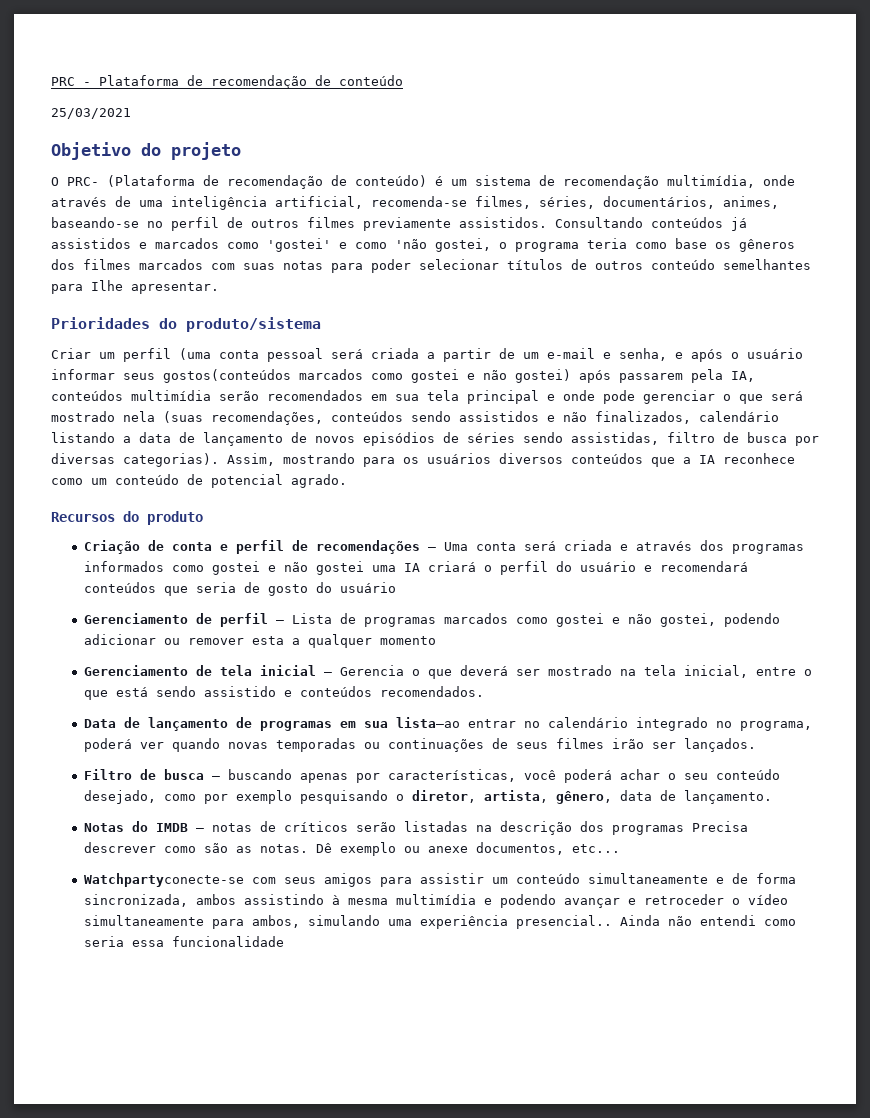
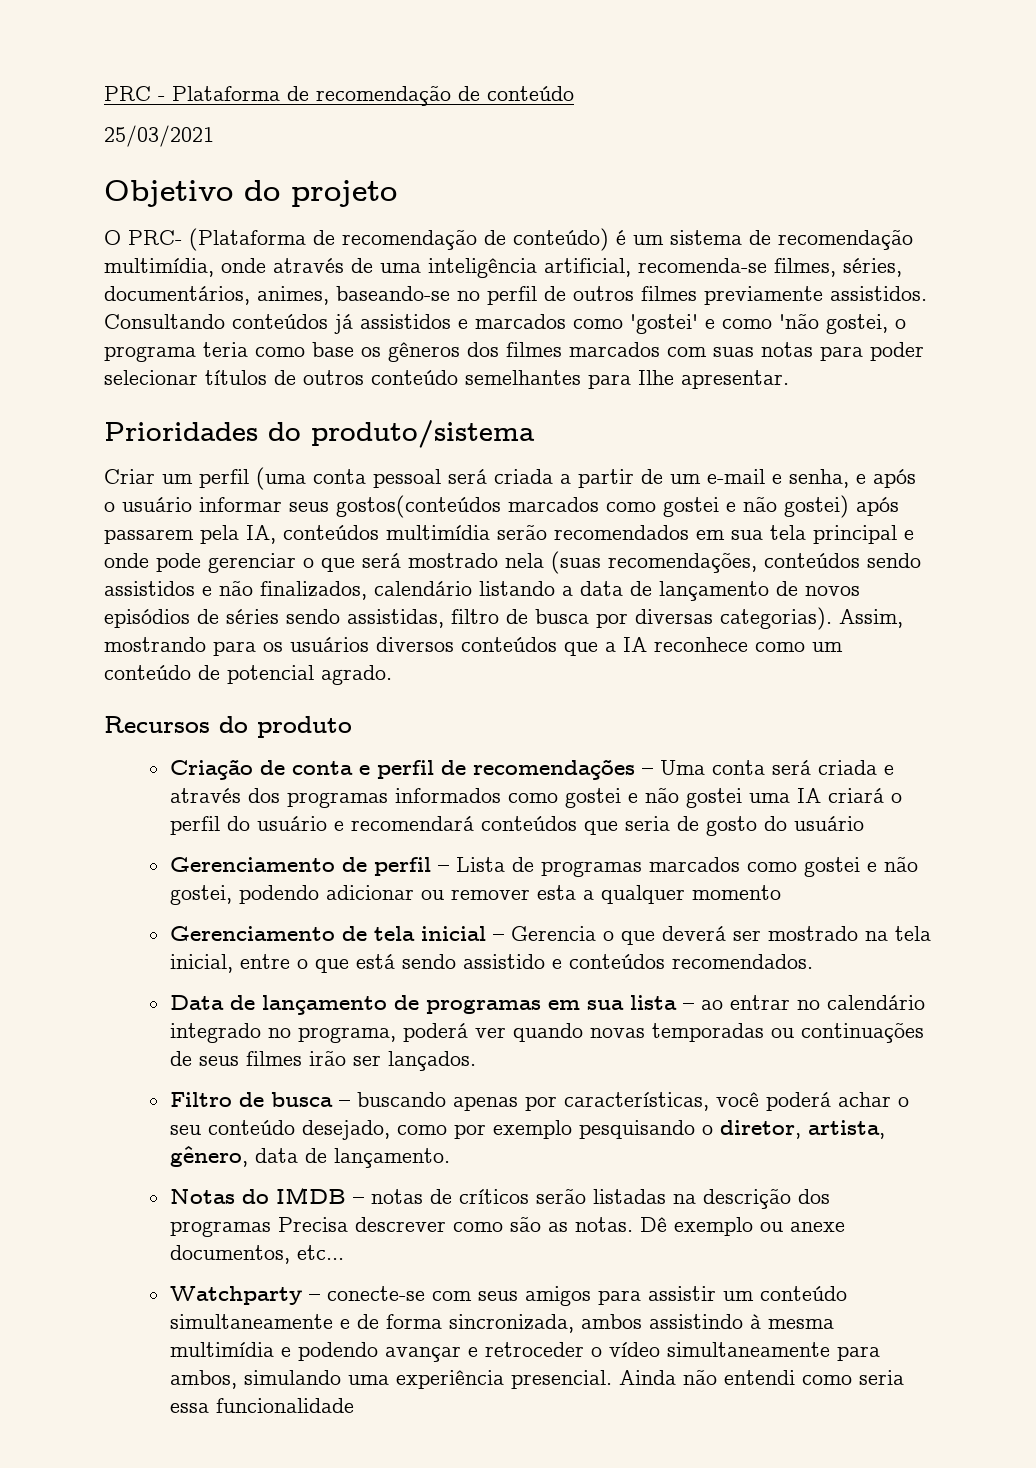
- Data de lançamento de programas em sua lista–ao entrar no calendário integrado no programa, poderá ver quando novas temporadas ou continuações de seus filmes irão ser lançados.
+ Data de lançamento de programas em sua lista – ao entrar no calendário integrado no programa, poderá ver quando novas temporadas ou continuações de seus filmes irão ser lançados.
- Watchpartyconecte-se com seus amigos para assistir um conteúdo simultaneamente e de forma sincronizada, ambos assistindo à mesma multimídia e podendo avançar e retroceder o vídeo simultaneamente para ambos, simulando uma experiência presencial..
+ Watchparty – conecte-se com seus amigos para assistir um conteúdo simultaneamente e de forma sincronizada, ambos assistindo à mesma multimídia e podendo avançar e retroceder o vídeo simultaneamente para ambos, simulando uma experiência presencial.

